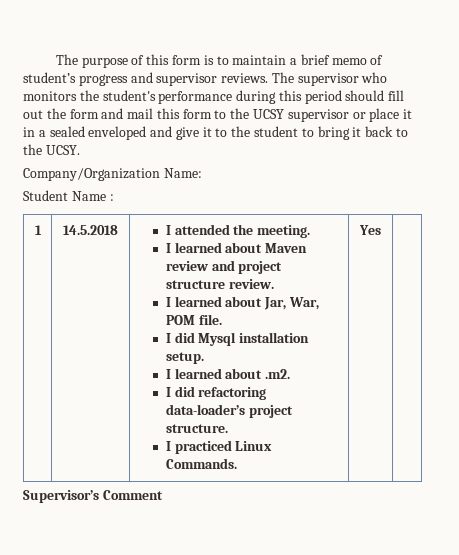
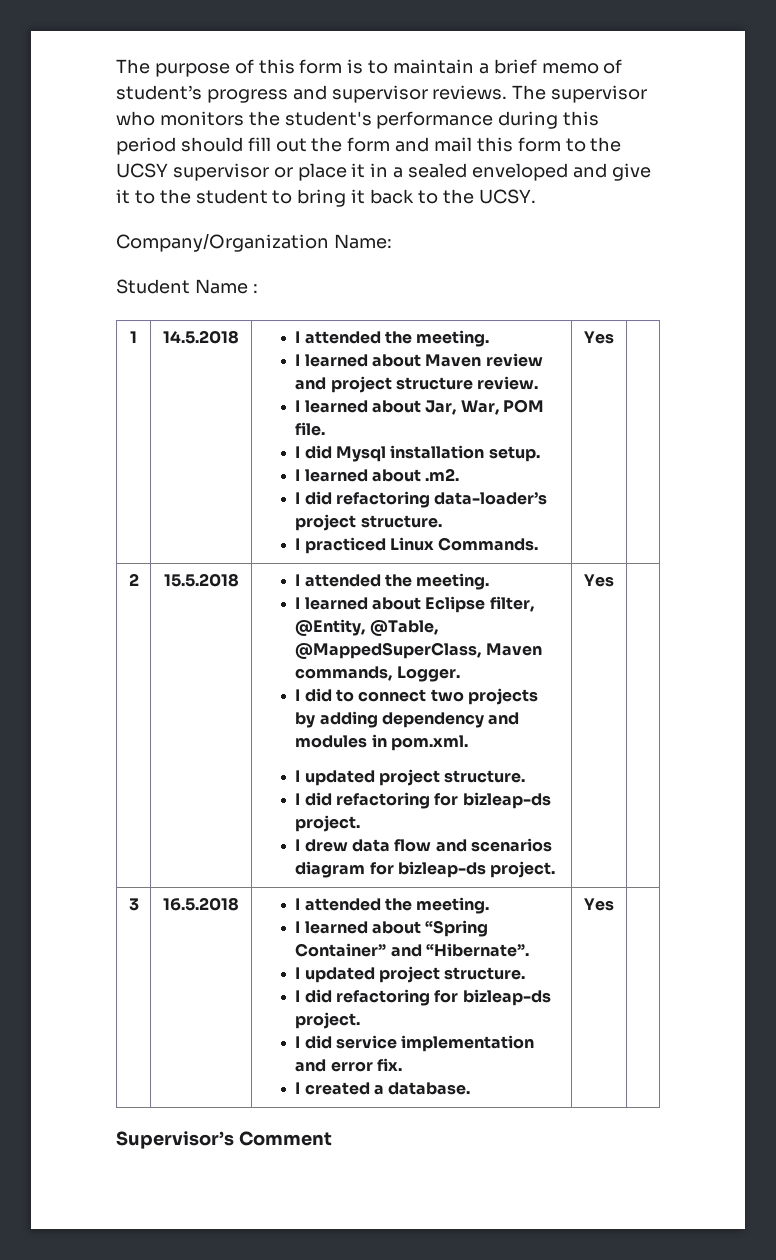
+ 2 | 15.5.2018 | I attended the meeting.
+ I learned about Eclipse filter, @Entity, @Table, @MappedSuperClass, Maven commands, Logger.
+ I did to connect two projects by adding dependency and modules in pom.xml.
+ I updated project structure.
+ I did refactoring for bizleap-ds project.
+ I drew data flow and scenarios diagram for bizleap-ds project. | Yes |
+ 3 | 16.5.2018 | I attended the meeting.
+ I learned about “Spring Container” and “Hibernate”.
+ I updated project structure.
+ I did refactoring for bizleap-ds project.
+ I did service implementation and error fix.
+ I created a database. | Yes |

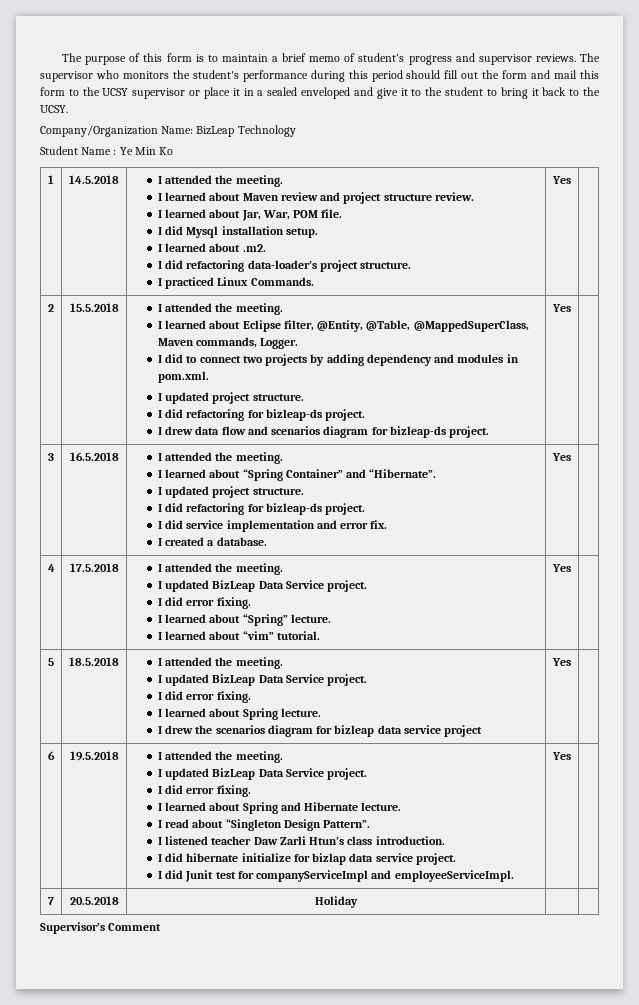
- Company/Organization Name:
+ Company/Organization Name: BizLeap Technology
- Student Name :
+ Student Name : Ye Min Ko
+ 4 | 17.5.2018 | I attended the meeting.
+ I updated BizLeap Data Service project.
+ I did error fixing.
+ I learned about “Spring” lecture.
+ I learned about “vim” tutorial. | Yes |
+ 5 | 18.5.2018 | I attended the meeting.
+ I updated BizLeap Data Service project.
+ I did error fixing.
+ I learned about Spring lecture.
+ I drew the scenarios diagram for bizleap data service project | Yes |
+ 6 | 19.5.2018 | I attended the meeting.
+ I updated BizLeap Data Service project.
+ I did error fixing.
+ I learned about Spring and Hibernate lecture.
+ I read about “Singleton Design Pattern”.
+ I listened teacher Daw Zarli Htun’s class introduction.
+ I did hibernate initialize for bizlap data service project.
+ I did Junit test for companyServiceImpl and employeeServiceImpl. | Yes |
+ 7 | 20.5.2018 | Holiday | |

